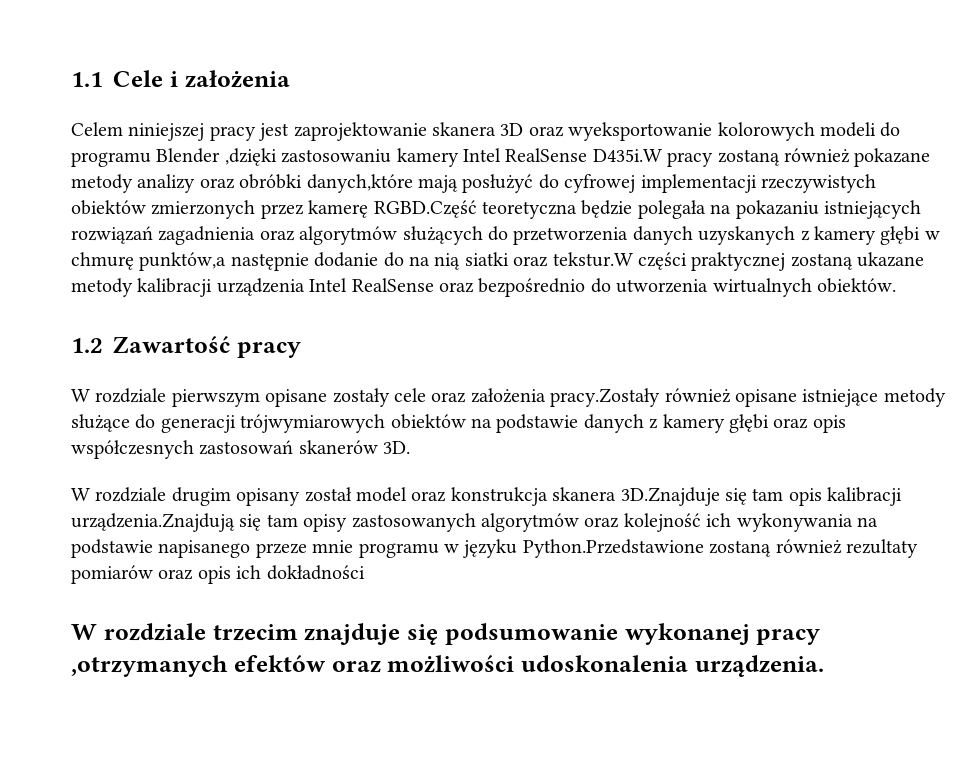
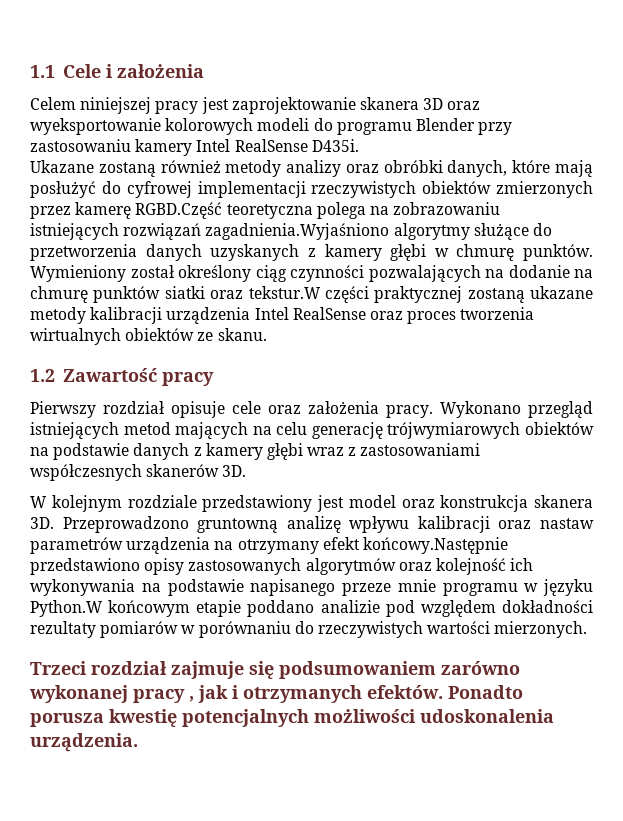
- Celem niniejszej pracy jest zaprojektowanie skanera 3D oraz wyeksportowanie kolorowych modeli do programu Blender ,dzięki zastosowaniu kamery Intel RealSense D435i.W pracy zostaną również pokazane metody analizy oraz obróbki danych,które mają posłużyć do cyfrowej implementacji rzeczywistych obiektów zmierzonych przez kamerę RGBD.Część teoretyczna będzie polegała na pokazaniu istniejących rozwiązań zagadnienia oraz algorytmów służących do przetworzenia danych uzyskanych z kamery głębi w chmurę punktów,a następnie dodanie do na nią siatki oraz tekstur.W części praktycznej zostaną ukazane metody kalibracji urządzenia Intel RealSense oraz bezpośrednio do utworzenia wirtualnych obiektów.
+ Celem niniejszej pracy jest zaprojektowanie skanera 3D oraz wyeksportowanie kolorowych modeli do programu Blender przy zastosowaniu kamery Intel RealSense D435i.
+ Ukazane zostaną również metody analizy oraz obróbki danych, które mają posłużyć do cyfrowej implementacji rzeczywistych obiektów zmierzonych przez kamerę RGBD.Część teoretyczna polega na zobrazowaniu istniejących rozwiązań zagadnienia.Wyjaśniono algorytmy służące do przetworzenia danych uzyskanych z kamery głębi w chmurę punktów. Wymieniony został określony ciąg czynności pozwalających na dodanie na chmurę punktów siatki oraz tekstur.W części praktycznej zostaną ukazane metody kalibracji urządzenia Intel RealSense oraz proces tworzenia wirtualnych obiektów ze skanu.
  1.2 Zawartość pracy
- W rozdziale pierwszym opisane zostały cele oraz założenia pracy.Zostały również opisane istniejące metody służące do generacji trójwymiarowych obiektów na podstawie danych z kamery głębi oraz opis współczesnych zastosowań skanerów 3D.
+ Pierwszy rozdział opisuje cele oraz założenia pracy. Wykonano przegląd istniejących metod mających na celu generację trójwymiarowych obiektów na podstawie danych z kamery głębi wraz z zastosowaniami współczesnych skanerów 3D.
- W rozdziale drugim opisany został model oraz konstrukcja skanera 3D.Znajduje się tam opis kalibracji urządzenia.Znajdują się tam opisy zastosowanych algorytmów oraz kolejność ich wykonywania na podstawie napisanego przeze mnie programu w języku Python.Przedstawione zostaną również rezultaty pomiarów oraz opis ich dokładności
- W rozdziale trzecim znajduje się podsumowanie wykonanej pracy ,otrzymanych efektów oraz możliwości udoskonalenia urządzenia.
+ W kolejnym rozdziale przedstawiony jest model oraz konstrukcja skanera 3D. Przeprowadzono gruntowną analizę wpływu kalibracji oraz nastaw parametrów urządzenia na otrzymany efekt końcowy.Następnie przedstawiono opisy zastosowanych algorytmów oraz kolejność ich wykonywania na podstawie napisanego przeze mnie programu w języku Python.W końcowym etapie poddano analizie pod względem dokładności rezultaty pomiarów w porównaniu do rzeczywistych wartości mierzonych.
+ Trzeci rozdział zajmuje się podsumowaniem zarówno wykonanej pracy , jak i otrzymanych efektów. Ponadto porusza kwestię potencjalnych możliwości udoskonalenia urządzenia.

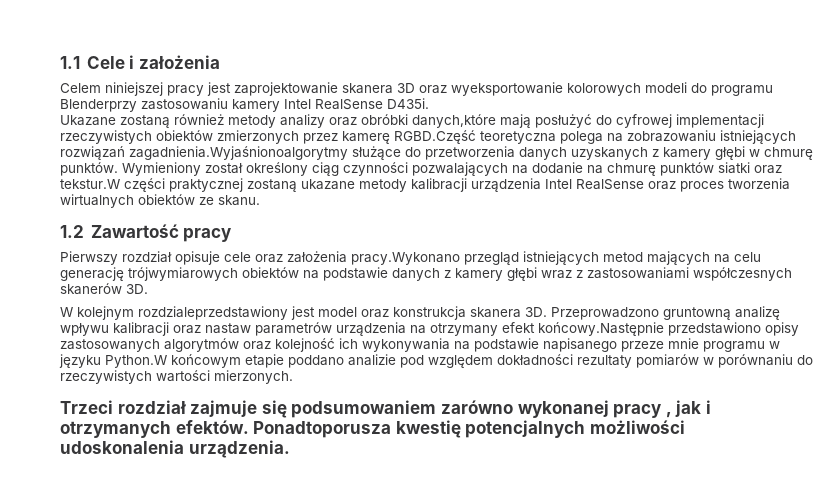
- Celem niniejszej pracy jest zaprojektowanie skanera 3D oraz wyeksportowanie kolorowych modeli do programu Blender przy zastosowaniu kamery Intel RealSense D435i.
+ Celem niniejszej pracy jest zaprojektowanie skanera 3D oraz wyeksportowanie kolorowych modeli do programu Blenderprzy zastosowaniu kamery Intel RealSense D435i.
- Ukazane zostaną również metody analizy oraz obróbki danych, które mają posłużyć do cyfrowej implementacji rzeczywistych obiektów zmierzonych przez kamerę RGBD.Część teoretyczna polega na zobrazowaniu istniejących rozwiązań zagadnienia.Wyjaśniono algorytmy służące do przetworzenia danych uzyskanych z kamery głębi w chmurę punktów.
+ Ukazane zostaną również metody analizy oraz obróbki danych,które mają posłużyć do cyfrowej implementacji rzeczywistych obiektów zmierzonych przez kamerę RGBD.Część teoretyczna polega na zobrazowaniu istniejących rozwiązań zagadnienia.Wyjaśnionoalgorytmy służące do przetworzenia danych uzyskanych z kamery głębi w chmurę punktów.
- Pierwszy rozdział opisuje cele oraz założenia pracy. Wykonano przegląd istniejących metod mających na celu generację trójwymiarowych obiektów na podstawie danych z kamery głębi wraz z zastosowaniami współczesnych skanerów 3D.
+ Pierwszy rozdział opisuje cele oraz założenia pracy.Wykonano przegląd istniejących metod mających na celu generację trójwymiarowych obiektów na podstawie danych z kamery głębi wraz z zastosowaniami współczesnych skanerów 3D.
- W kolejnym rozdziale przedstawiony jest model oraz konstrukcja skanera 3D.
+ W kolejnym rozdzialeprzedstawiony jest model oraz konstrukcja skanera 3D.
- Ponadto porusza kwestię potencjalnych możliwości udoskonalenia urządzenia.
+ Ponadtoporusza kwestię potencjalnych możliwości udoskonalenia urządzenia.

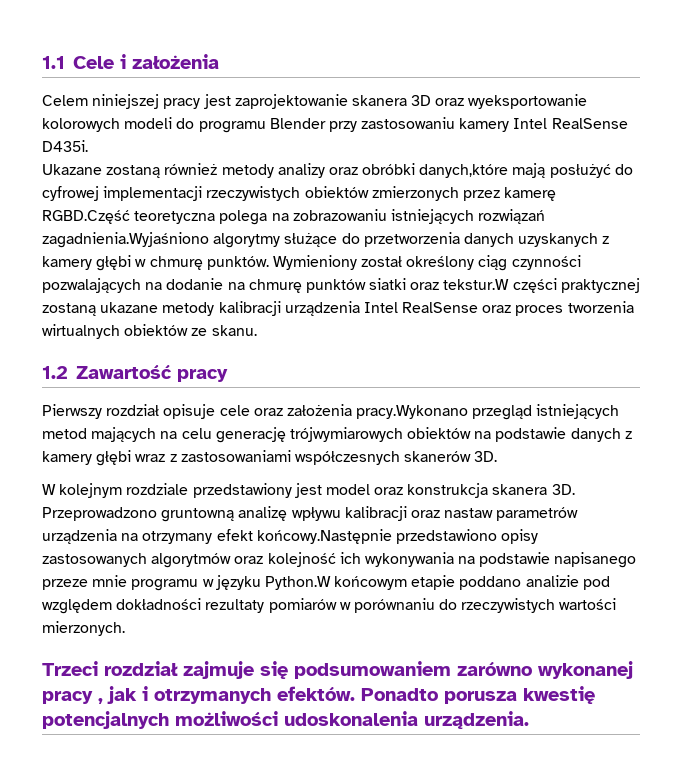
- Celem niniejszej pracy jest zaprojektowanie skanera 3D oraz wyeksportowanie kolorowych modeli do programu Blenderprzy zastosowaniu kamery Intel RealSense D435i.
+ Celem niniejszej pracy jest zaprojektowanie skanera 3D oraz wyeksportowanie kolorowych modeli do programu Blender przy zastosowaniu kamery Intel RealSense D435i.
- Ukazane zostaną również metody analizy oraz obróbki danych,które mają posłużyć do cyfrowej implementacji rzeczywistych obiektów zmierzonych przez kamerę RGBD.Część teoretyczna polega na zobrazowaniu istniejących rozwiązań zagadnienia.Wyjaśnionoalgorytmy służące do przetworzenia danych uzyskanych z kamery głębi w chmurę punktów.
+ Ukazane zostaną również metody analizy oraz obróbki danych,które mają posłużyć do cyfrowej implementacji rzeczywistych obiektów zmierzonych przez kamerę RGBD.Część teoretyczna polega na zobrazowaniu istniejących rozwiązań zagadnienia.Wyjaśniono algorytmy służące do przetworzenia danych uzyskanych z kamery głębi w chmurę punktów.
- W kolejnym rozdzialeprzedstawiony jest model oraz konstrukcja skanera 3D.
+ W kolejnym rozdziale przedstawiony jest model oraz konstrukcja skanera 3D.
- Ponadtoporusza kwestię potencjalnych możliwości udoskonalenia urządzenia.
+ Ponadto porusza kwestię potencjalnych możliwości udoskonalenia urządzenia.

